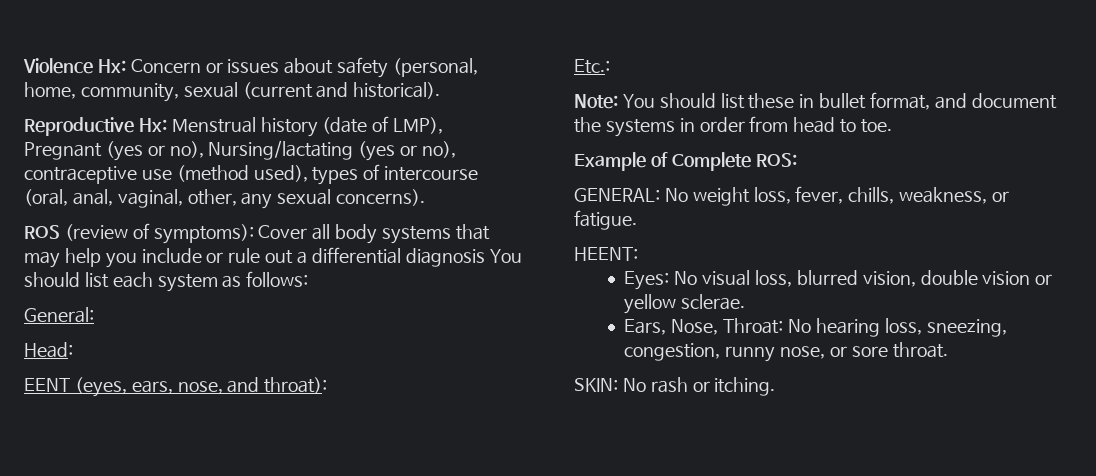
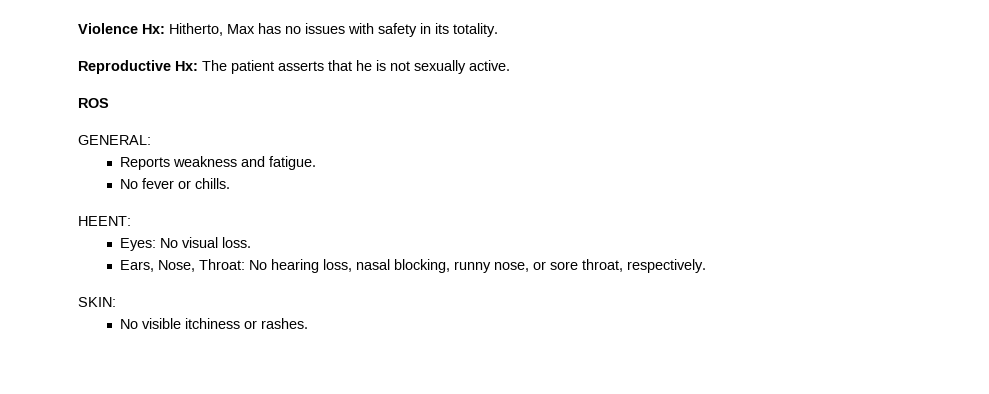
- Violence Hx: Concern or issues about safety (personal, home, community, sexual (current and historical).
- Reproductive Hx: Menstrual history (date of LMP), Pregnant (yes or no), Nursing/lactating (yes or no), contraceptive use (method used), types of intercourse (oral, anal, vaginal, other, any sexual concerns).
- ROS (review of symptoms): Cover all body systems that may help you include or rule out a differential diagnosis You should list each system as follows:
- General:
- Head:
- EENT (eyes, ears, nose, and throat):
- Etc.:
- Note: You should list these in bullet format, and document the systems in order from head to toe.
- Example of Complete ROS:
- GENERAL: No weight loss, fever, chills, weakness, or fatigue.
+ Violence Hx: Hitherto, Max has no issues with safety in its totality.
+ Reproductive Hx: The patient asserts that he is not sexually active.
+ ROS
+ GENERAL:
+ Reports weakness and fatigue.
+ No fever or chills.
  HEENT:
- Eyes: No visual loss, blurred vision, double vision or yellow sclerae.
+ Eyes: No visual loss.
- Ears, Nose, Throat: No hearing loss, sneezing, congestion, runny nose, or sore throat.
+ Ears, Nose, Throat: No hearing loss, nasal blocking, runny nose, or sore throat, respectively.
- SKIN: No rash or itching.
+ SKIN:
+ No visible itchiness or rashes.

